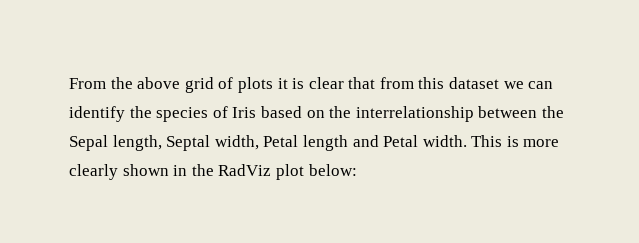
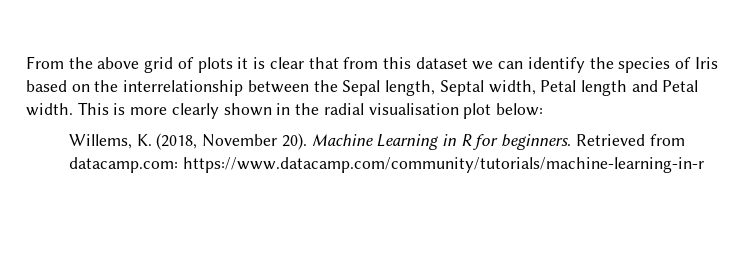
- This is more clearly shown in the RadViz plot below:
+ This is more clearly shown in the radial visualisation plot below:
+ Willems, K. (2018, November 20). Machine Learning in R for beginners. Retrieved from datacamp.com: https://www.datacamp.com/community/tutorials/machine-learning-in-r

